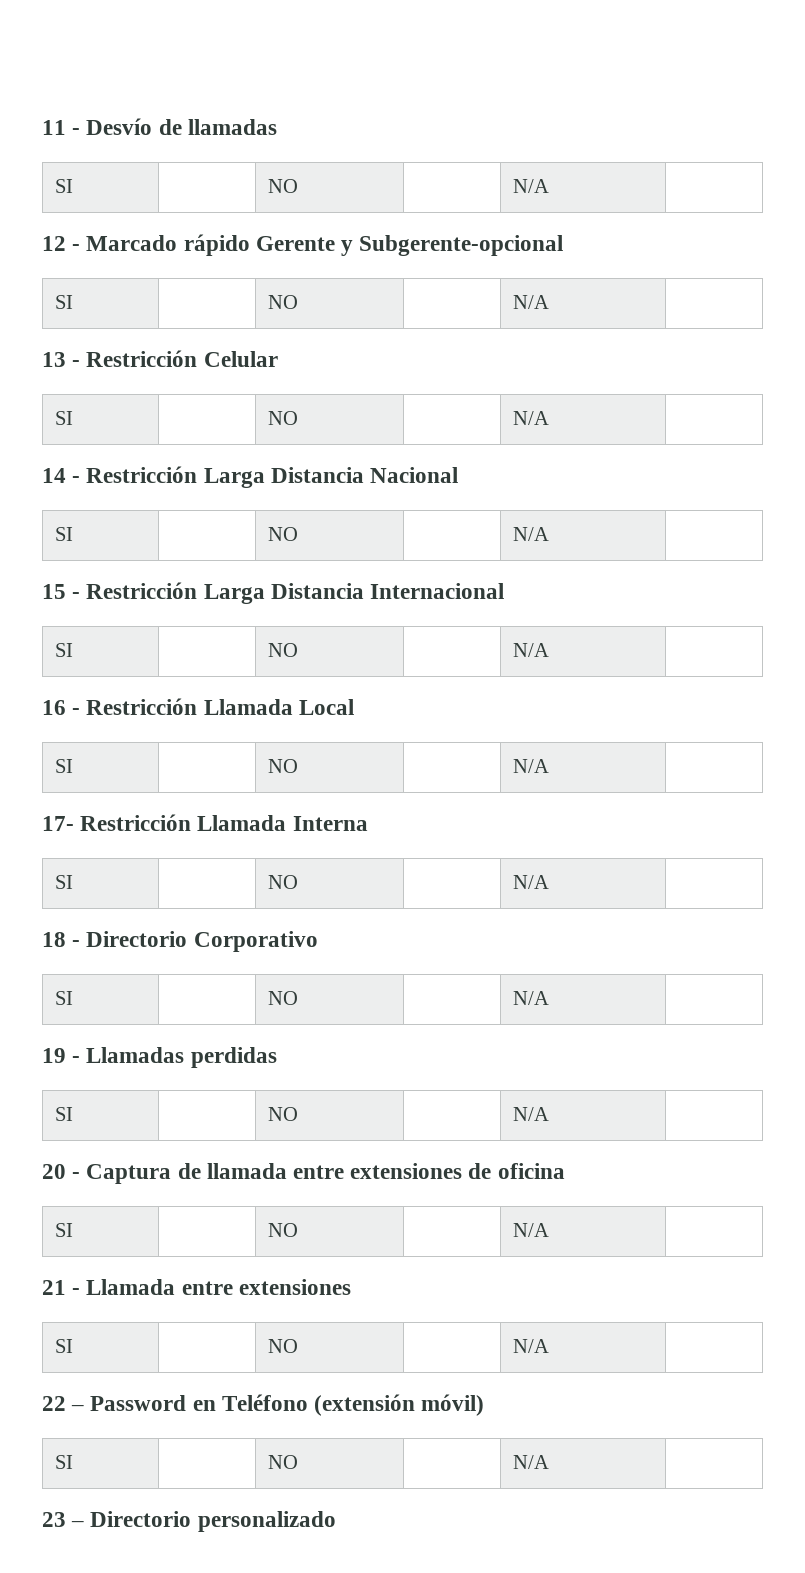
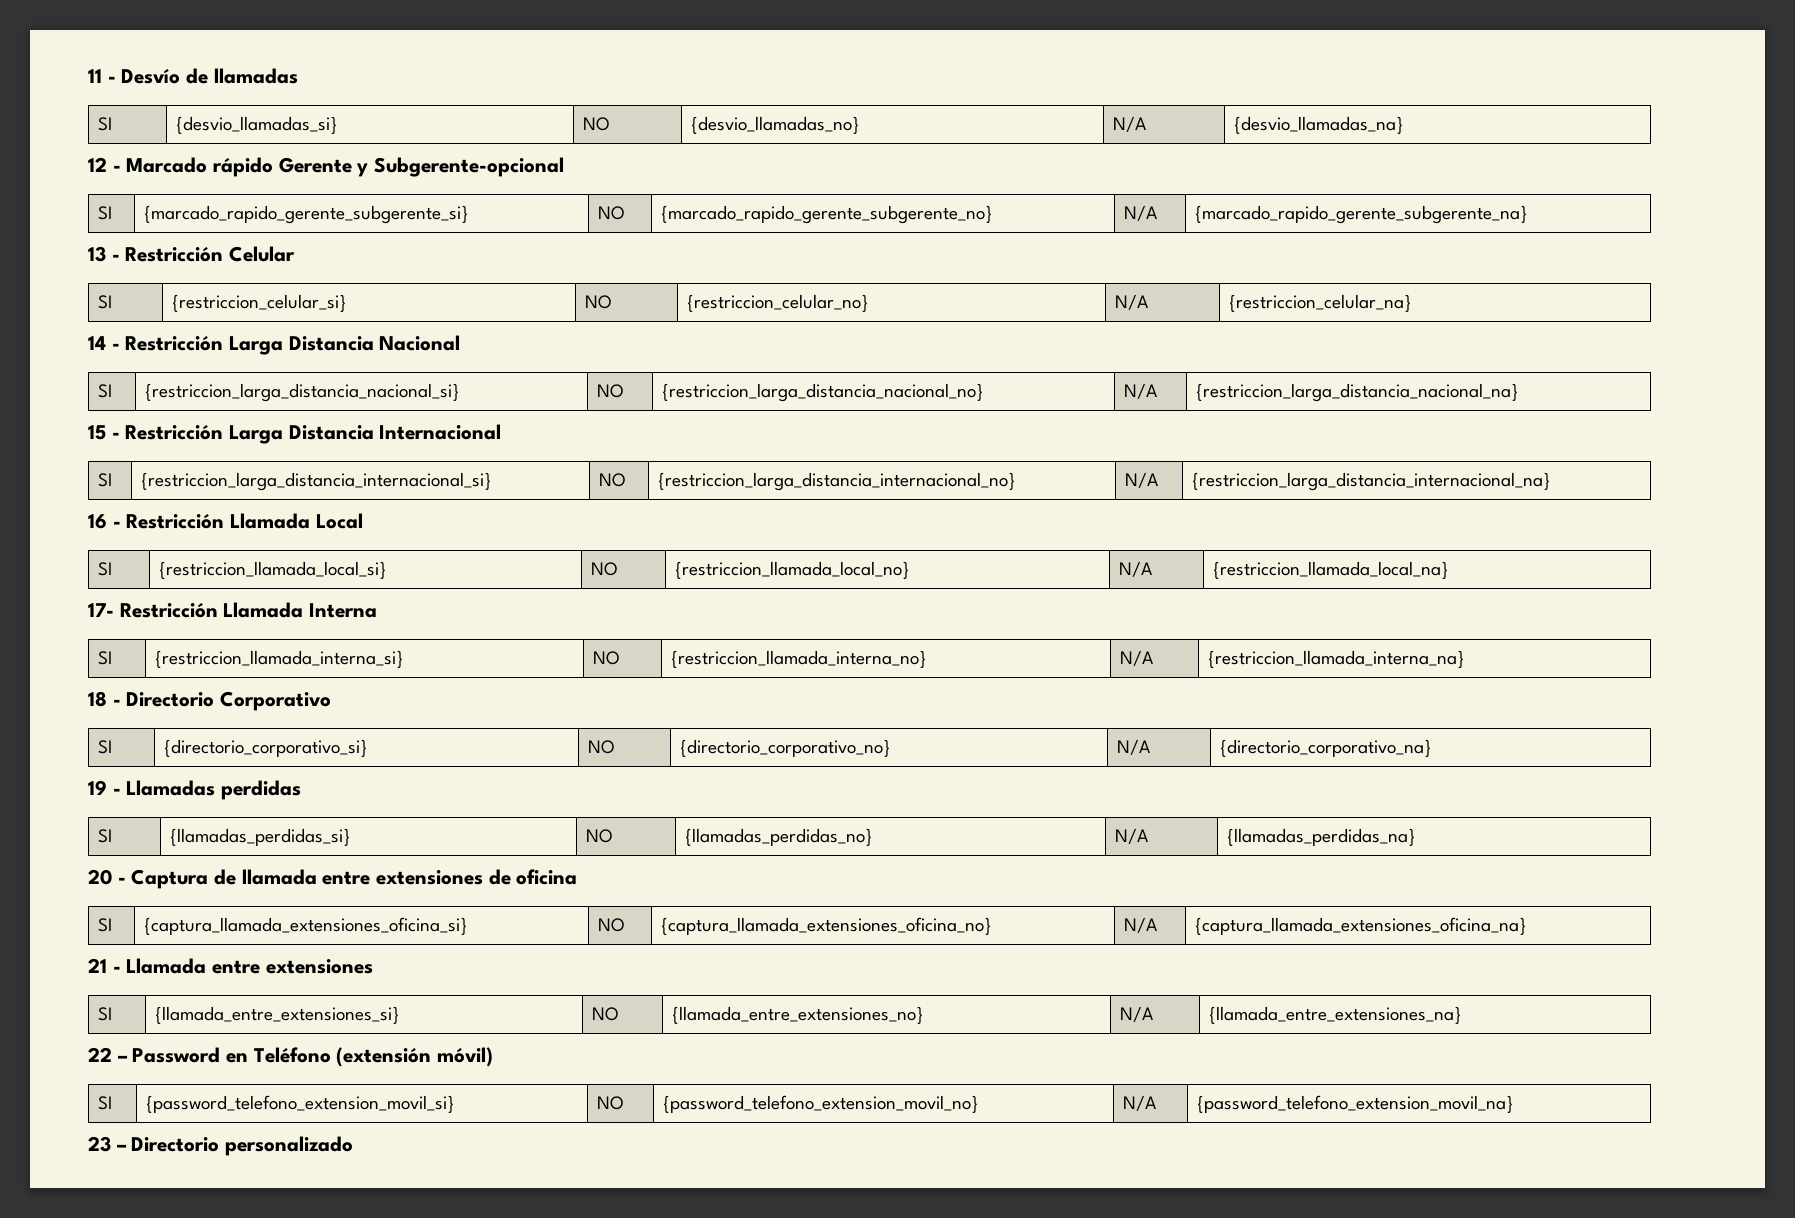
  11 - Desvío de llamadas
- SI | | NO | | N/A |
+ SI | {desvio_llamadas_si} | NO | {desvio_llamadas_no} | N/A | {desvio_llamadas_na}
  12 - Marcado rápido Gerente y Subgerente-opcional
- SI | | NO | | N/A |
+ SI | {marcado_rapido_gerente_subgerente_si} | NO | {marcado_rapido_gerente_subgerente_no} | N/A | {marcado_rapido_gerente_subgerente_na}
  13 - Restricción Celular
- SI | | NO | | N/A |
+ SI | {restriccion_celular_si} | NO | {restriccion_celular_no} | N/A | {restriccion_celular_na}
  14 - Restricción Larga Distancia Nacional
- SI | | NO | | N/A |
+ SI | {restriccion_larga_distancia_nacional_si} | NO | {restriccion_larga_distancia_nacional_no} | N/A | {restriccion_larga_distancia_nacional_na}
  15 - Restricción Larga Distancia Internacional
- SI | | NO | | N/A |
+ SI | {restriccion_larga_distancia_internacional_si} | NO | {restriccion_larga_distancia_internacional_no} | N/A | {restriccion_larga_distancia_internacional_na}
  16 - Restricción Llamada Local
- SI | | NO | | N/A |
+ SI | {restriccion_llamada_local_si} | NO | {restriccion_llamada_local_no} | N/A | {restriccion_llamada_local_na}
  17- Restricción Llamada Interna
- SI | | NO | | N/A |
+ SI | {restriccion_llamada_interna_si} | NO | {restriccion_llamada_interna_no} | N/A | {restriccion_llamada_interna_na}
  18 - Directorio Corporativo
- SI | | NO | | N/A |
+ SI | {directorio_corporativo_si} | NO | {directorio_corporativo_no} | N/A | {directorio_corporativo_na}
  19 - Llamadas perdidas
- SI | | NO | | N/A |
+ SI | {llamadas_perdidas_si} | NO | {llamadas_perdidas_no} | N/A | {llamadas_perdidas_na}
  20 - Captura de llamada entre extensiones de oficina
- SI | | NO | | N/A |
+ SI | {captura_llamada_extensiones_oficina_si} | NO | {captura_llamada_extensiones_oficina_no} | N/A | {captura_llamada_extensiones_oficina_na}
  21 - Llamada entre extensiones
- SI | | NO | | N/A |
+ SI | {llamada_entre_extensiones_si} | NO | {llamada_entre_extensiones_no} | N/A | {llamada_entre_extensiones_na}
  22 – Password en Teléfono (extensión móvil)
- SI | | NO | | N/A |
+ SI | {password_telefono_extension_movil_si} | NO | {password_telefono_extension_movil_no} | N/A | {password_telefono_extension_movil_na}

